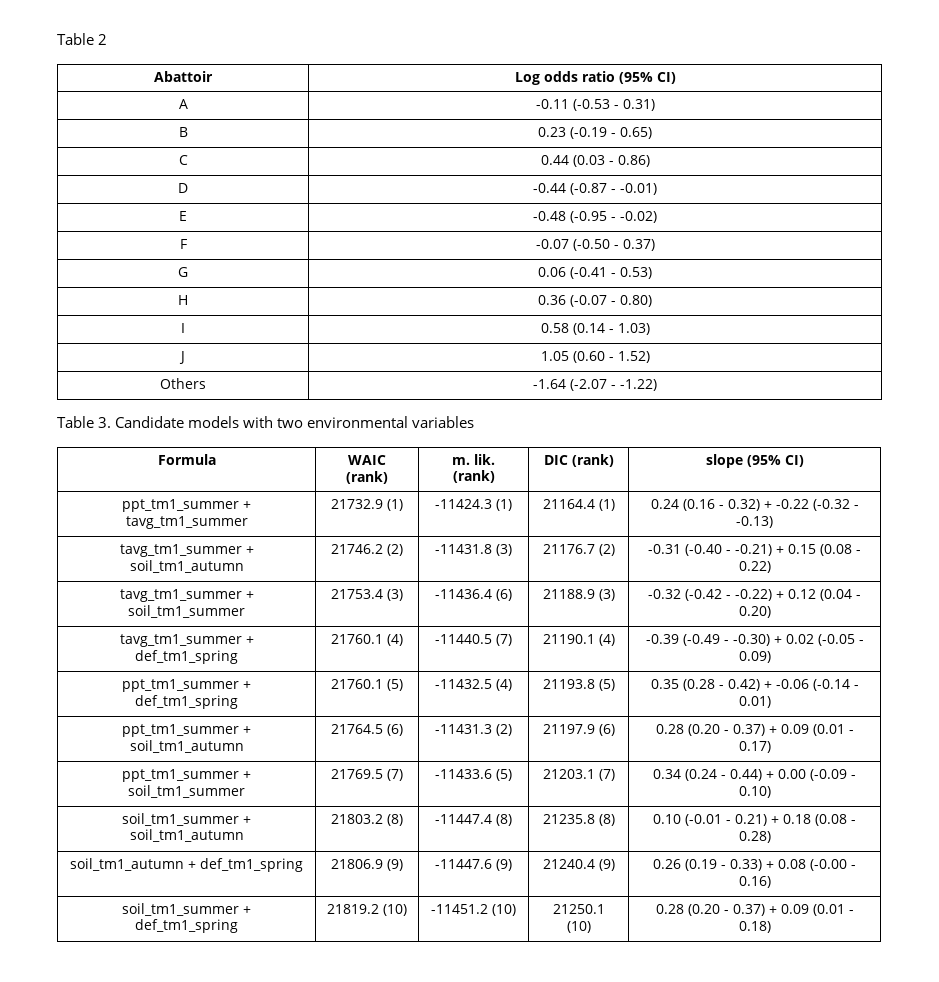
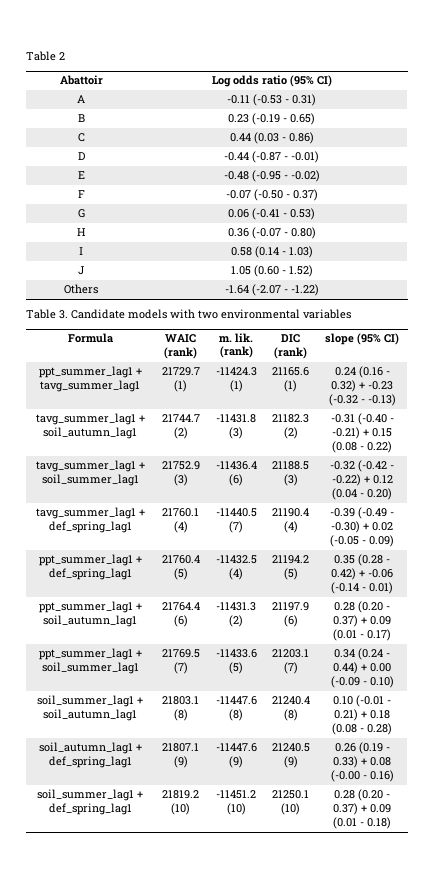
- ppt_tm1_summer + tavg_tm1_summer | 21732.9 (1) | -11424.3 (1) | 21164.4 (1) | 0.24 (0.16 - 0.32) + -0.22 (-0.32 - -0.13)
+ ppt_summer_lag1 + tavg_summer_lag1 | 21729.7 (1) | -11424.3 (1) | 21165.6 (1) | 0.24 (0.16 - 0.32) + -0.23 (-0.32 - -0.13)
- tavg_tm1_summer + soil_tm1_autumn | 21746.2 (2) | -11431.8 (3) | 21176.7 (2) | -0.31 (-0.40 - -0.21) + 0.15 (0.08 - 0.22)
+ tavg_summer_lag1 + soil_autumn_lag1 | 21744.7 (2) | -11431.8 (3) | 21182.3 (2) | -0.31 (-0.40 - -0.21) + 0.15 (0.08 - 0.22)
- tavg_tm1_summer + soil_tm1_summer | 21753.4 (3) | -11436.4 (6) | 21188.9 (3) | -0.32 (-0.42 - -0.22) + 0.12 (0.04 - 0.20)
+ tavg_summer_lag1 + soil_summer_lag1 | 21752.9 (3) | -11436.4 (6) | 21188.5 (3) | -0.32 (-0.42 - -0.22) + 0.12 (0.04 - 0.20)
- tavg_tm1_summer + def_tm1_spring | 21760.1 (4) | -11440.5 (7) | 21190.1 (4) | -0.39 (-0.49 - -0.30) + 0.02 (-0.05 - 0.09)
+ tavg_summer_lag1 + def_spring_lag1 | 21760.1 (4) | -11440.5 (7) | 21190.4 (4) | -0.39 (-0.49 - -0.30) + 0.02 (-0.05 - 0.09)
- ppt_tm1_summer + def_tm1_spring | 21760.1 (5) | -11432.5 (4) | 21193.8 (5) | 0.35 (0.28 - 0.42) + -0.06 (-0.14 - 0.01)
+ ppt_summer_lag1 + def_spring_lag1 | 21760.4 (5) | -11432.5 (4) | 21194.2 (5) | 0.35 (0.28 - 0.42) + -0.06 (-0.14 - 0.01)
- ppt_tm1_summer + soil_tm1_autumn | 21764.5 (6) | -11431.3 (2) | 21197.9 (6) | 0.28 (0.20 - 0.37) + 0.09 (0.01 - 0.17)
+ ppt_summer_lag1 + soil_autumn_lag1 | 21764.4 (6) | -11431.3 (2) | 21197.9 (6) | 0.28 (0.20 - 0.37) + 0.09 (0.01 - 0.17)
- ppt_tm1_summer + soil_tm1_summer | 21769.5 (7) | -11433.6 (5) | 21203.1 (7) | 0.34 (0.24 - 0.44) + 0.00 (-0.09 - 0.10)
+ ppt_summer_lag1 + soil_summer_lag1 | 21769.5 (7) | -11433.6 (5) | 21203.1 (7) | 0.34 (0.24 - 0.44) + 0.00 (-0.09 - 0.10)
- soil_tm1_summer + soil_tm1_autumn | 21803.2 (8) | -11447.4 (8) | 21235.8 (8) | 0.10 (-0.01 - 0.21) + 0.18 (0.08 - 0.28)
+ soil_summer_lag1 + soil_autumn_lag1 | 21803.1 (8) | -11447.6 (8) | 21240.4 (8) | 0.10 (-0.01 - 0.21) + 0.18 (0.08 - 0.28)
- soil_tm1_autumn + def_tm1_spring | 21806.9 (9) | -11447.6 (9) | 21240.4 (9) | 0.26 (0.19 - 0.33) + 0.08 (-0.00 - 0.16)
+ soil_autumn_lag1 + def_spring_lag1 | 21807.1 (9) | -11447.6 (9) | 21240.5 (9) | 0.26 (0.19 - 0.33) + 0.08 (-0.00 - 0.16)
- soil_tm1_summer + def_tm1_spring | 21819.2 (10) | -11451.2 (10) | 21250.1 (10) | 0.28 (0.20 - 0.37) + 0.09 (0.01 - 0.18)
+ soil_summer_lag1 + def_spring_lag1 | 21819.2 (10) | -11451.2 (10) | 21250.1 (10) | 0.28 (0.20 - 0.37) + 0.09 (0.01 - 0.18)

